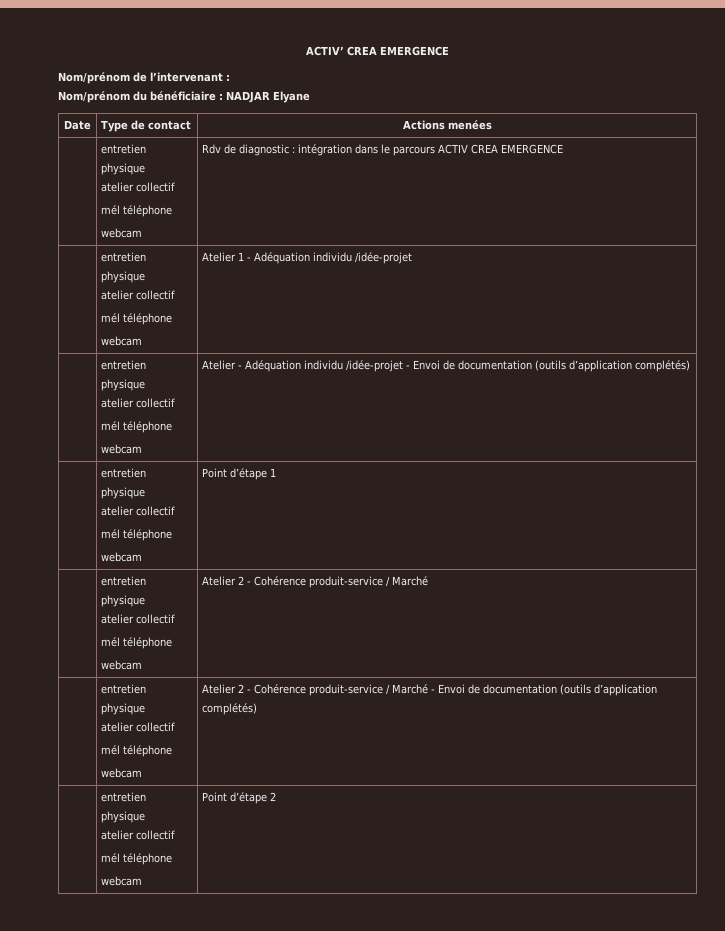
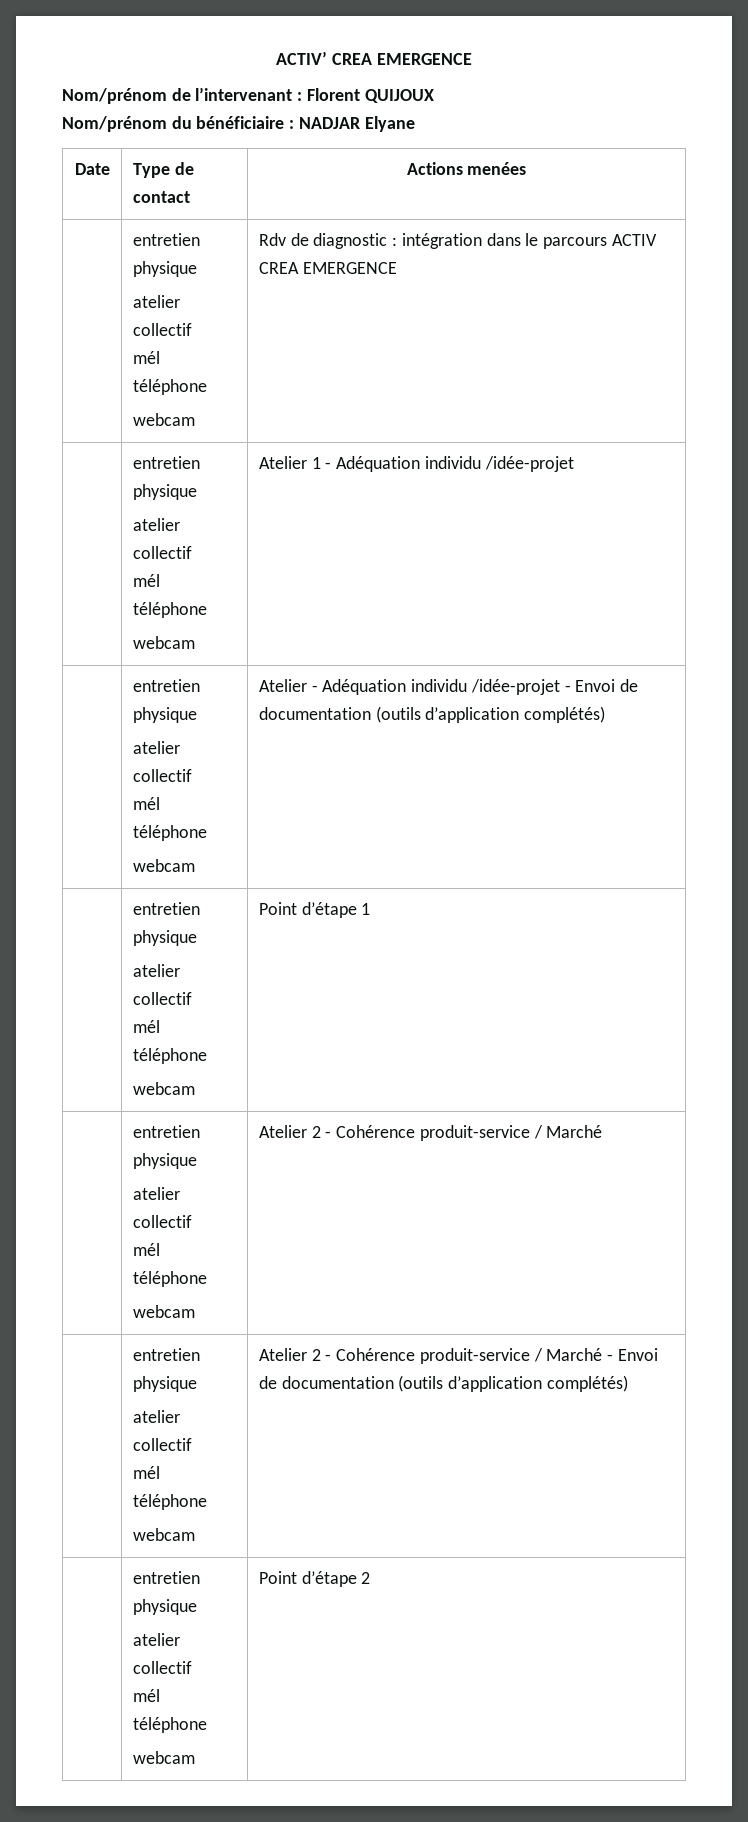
- Nom/prénom de l’intervenant :
+ Nom/prénom de l’intervenant : Florent QUIJOUX

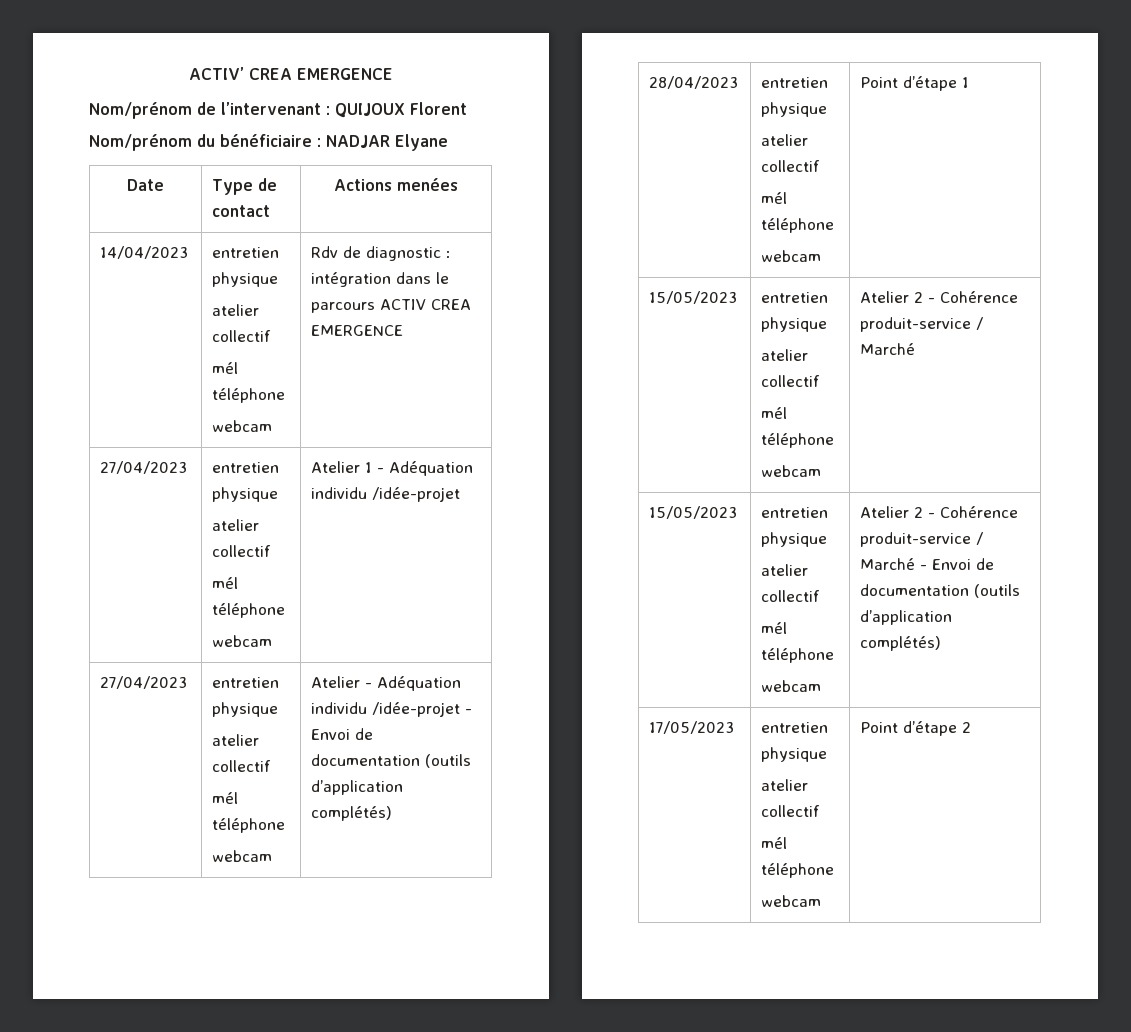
- Nom/prénom de l’intervenant : Florent QUIJOUX
+ Nom/prénom de l’intervenant : QUIJOUX Florent
  Date | Type de contact | Actions menées
- | entretien physique
+ 14/04/2023 | entretien physique
  atelier collectif
  mél téléphone
  webcam | Rdv de diagnostic : intégration dans le parcours ACTIV CREA EMERGENCE
- | entretien physique
+ 27/04/2023 | entretien physique
  atelier collectif
  mél téléphone
  webcam | Atelier 1 - Adéquation individu /idée-projet
- | entretien physique
+ 27/04/2023 | entretien physique
  atelier collectif
  mél téléphone
  webcam | Atelier - Adéquation individu /idée-projet - Envoi de documentation (outils d’application complétés)
- | entretien physique
+ 28/04/2023 | entretien physique
  atelier collectif
  mél téléphone
  webcam | Point d’étape 1
- | entretien physique
+ 15/05/2023 | entretien physique
  atelier collectif
  mél téléphone
  webcam | Atelier 2 - Cohérence produit-service / Marché
- | entretien physique
+ 15/05/2023 | entretien physique
  atelier collectif
  mél téléphone
  webcam | Atelier 2 - Cohérence produit-service / Marché - Envoi de documentation (outils d’application complétés)
- | entretien physique
+ 17/05/2023 | entretien physique

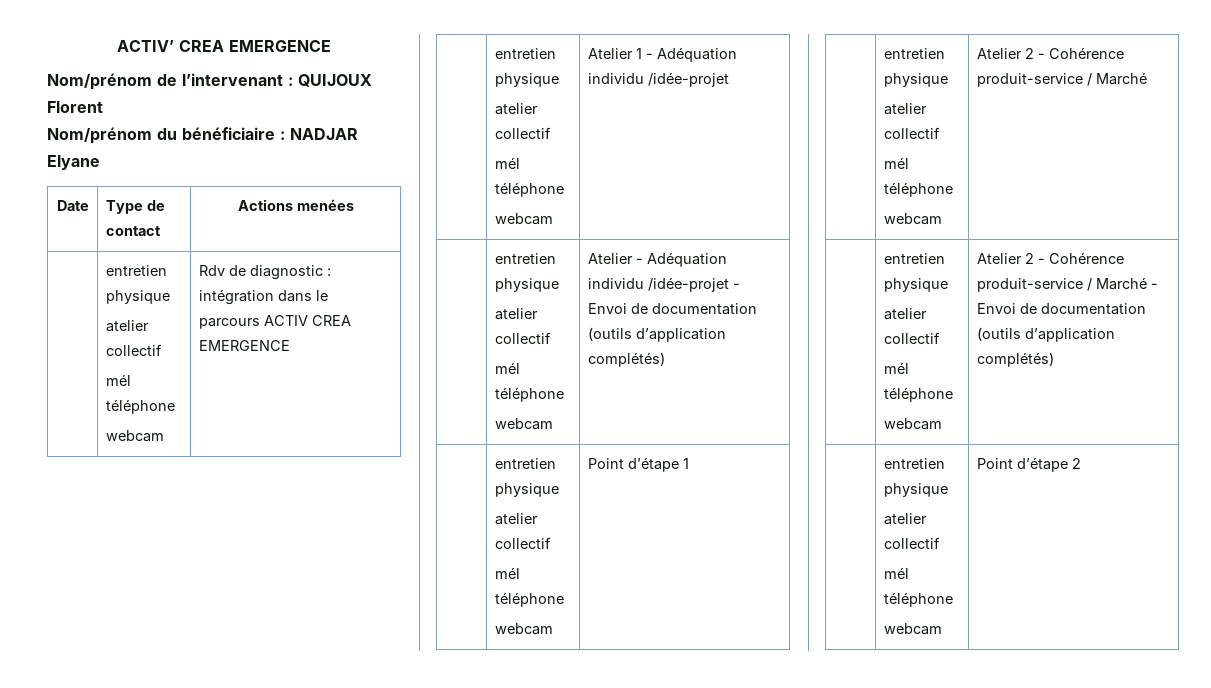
  Date | Type de contact | Actions menées
- 14/04/2023 | entretien physique
+ | entretien physique
  atelier collectif
  mél téléphone
  webcam | Rdv de diagnostic : intégration dans le parcours ACTIV CREA EMERGENCE
- 27/04/2023 | entretien physique
+ | entretien physique
  atelier collectif
  mél téléphone
  webcam | Atelier 1 - Adéquation individu /idée-projet
- 27/04/2023 | entretien physique
+ | entretien physique
  atelier collectif
  mél téléphone
  webcam | Atelier - Adéquation individu /idée-projet - Envoi de documentation (outils d’application complétés)
- 28/04/2023 | entretien physique
+ | entretien physique
  atelier collectif
  mél téléphone
  webcam | Point d’étape 1
- 15/05/2023 | entretien physique
+ | entretien physique
  atelier collectif
  mél téléphone
  webcam | Atelier 2 - Cohérence produit-service / Marché
- 15/05/2023 | entretien physique
+ | entretien physique
  atelier collectif
  mél téléphone
  webcam | Atelier 2 - Cohérence produit-service / Marché - Envoi de documentation (outils d’application complétés)
- 17/05/2023 | entretien physique
+ | entretien physique

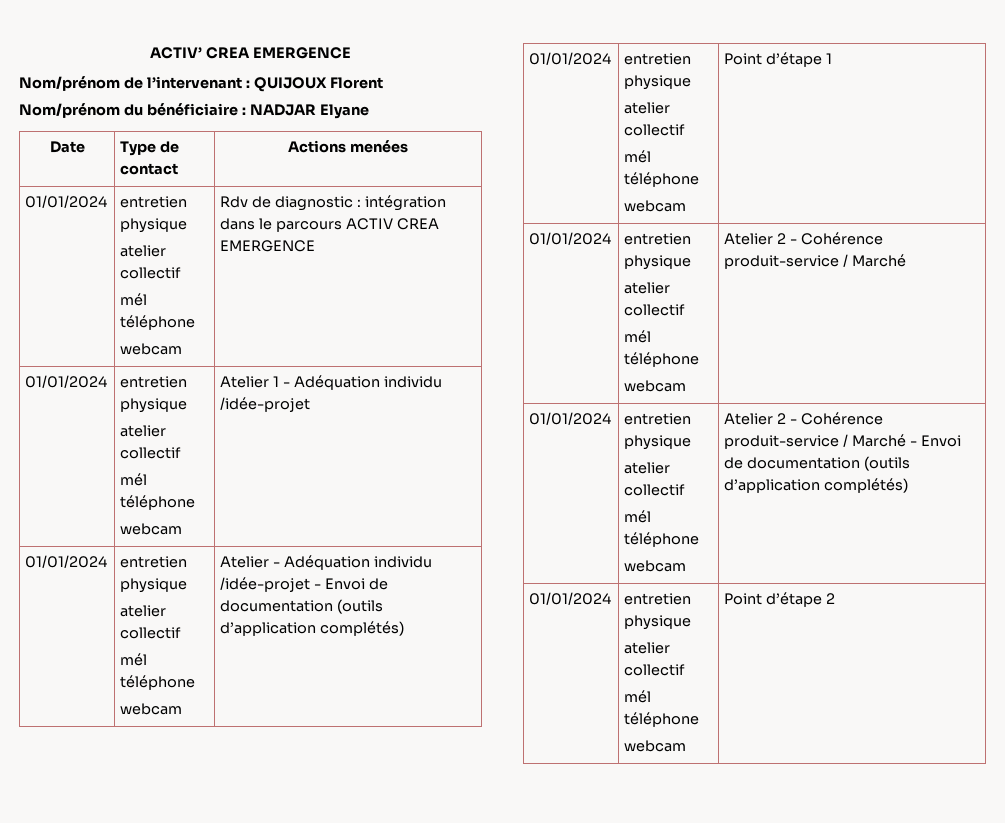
  Date | Type de contact | Actions menées
- | entretien physique
+ 01/01/2024 | entretien physique
  atelier collectif
  mél téléphone
  webcam | Rdv de diagnostic : intégration dans le parcours ACTIV CREA EMERGENCE
- | entretien physique
+ 01/01/2024 | entretien physique
  atelier collectif
  mél téléphone
  webcam | Atelier 1 - Adéquation individu /idée-projet
- | entretien physique
+ 01/01/2024 | entretien physique
  atelier collectif
  mél téléphone
  webcam | Atelier - Adéquation individu /idée-projet - Envoi de documentation (outils d’application complétés)
- | entretien physique
+ 01/01/2024 | entretien physique
  atelier collectif
  mél téléphone
  webcam | Point d’étape 1
- | entretien physique
+ 01/01/2024 | entretien physique
  atelier collectif
  mél téléphone
  webcam | Atelier 2 - Cohérence produit-service / Marché
- | entretien physique
+ 01/01/2024 | entretien physique
  atelier collectif
  mél téléphone
  webcam | Atelier 2 - Cohérence produit-service / Marché - Envoi de documentation (outils d’application complétés)
- | entretien physique
+ 01/01/2024 | entretien physique

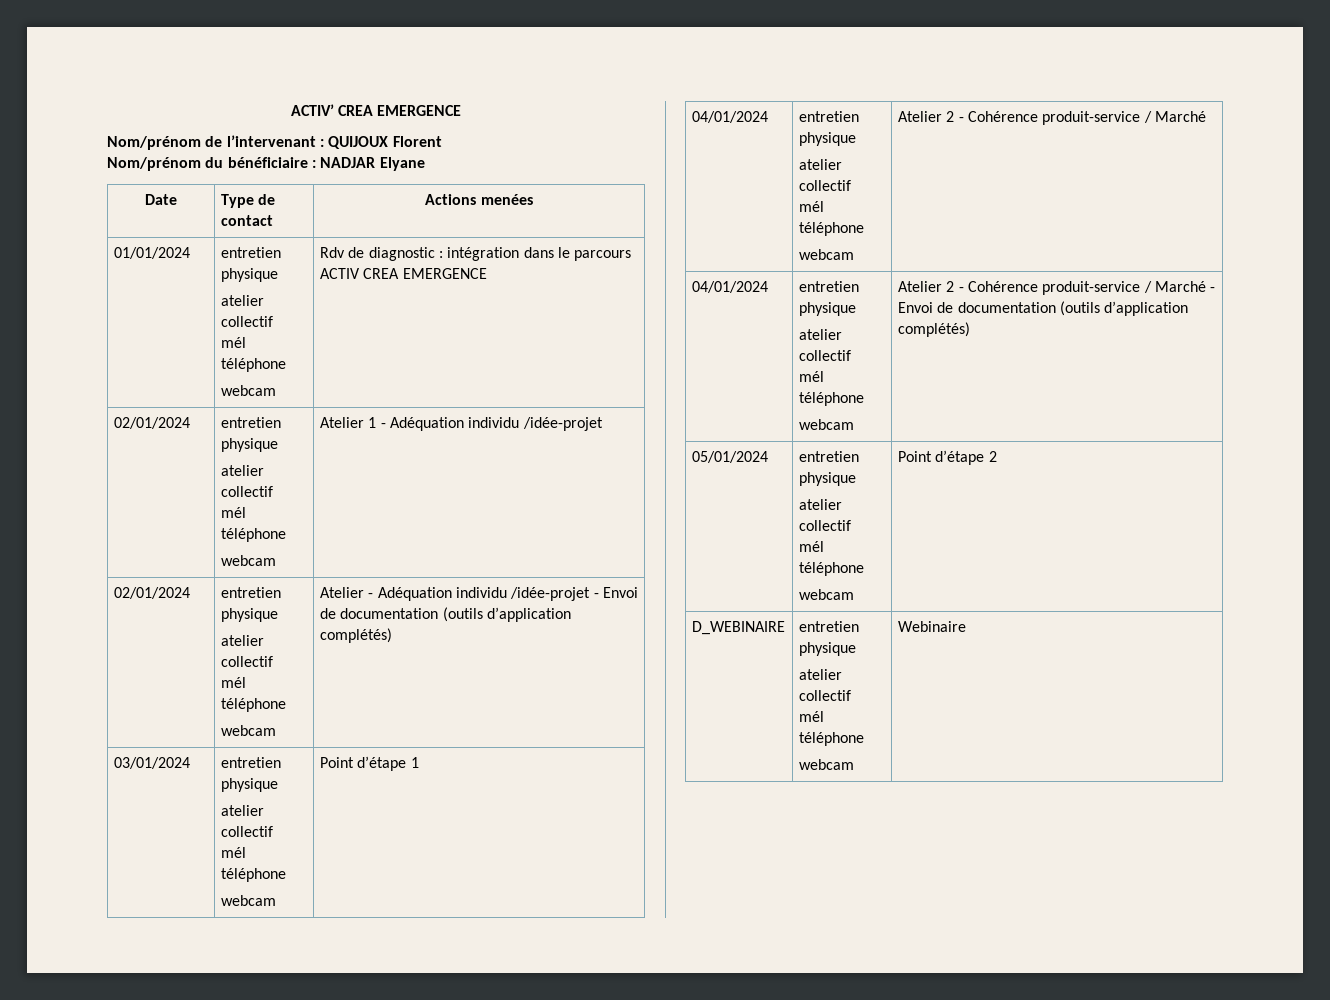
  Date | Type de contact | Actions menées
  01/01/2024 | entretien physique
  atelier collectif
  mél téléphone
  webcam | Rdv de diagnostic : intégration dans le parcours ACTIV CREA EMERGENCE
- 01/01/2024 | entretien physique
+ 02/01/2024 | entretien physique
  atelier collectif
  mél téléphone
  webcam | Atelier 1 - Adéquation individu /idée-projet
- 01/01/2024 | entretien physique
+ 02/01/2024 | entretien physique
  atelier collectif
  mél téléphone
  webcam | Atelier - Adéquation individu /idée-projet - Envoi de documentation (outils d’application complétés)
- 01/01/2024 | entretien physique
+ 03/01/2024 | entretien physique
  atelier collectif
  mél téléphone
  webcam | Point d’étape 1
- 01/01/2024 | entretien physique
+ 04/01/2024 | entretien physique
  atelier collectif
  mél téléphone
  webcam | Atelier 2 - Cohérence produit-service / Marché
- 01/01/2024 | entretien physique
+ 04/01/2024 | entretien physique
  atelier collectif
  mél téléphone
  webcam | Atelier 2 - Cohérence produit-service / Marché - Envoi de documentation (outils d’application complétés)
- 01/01/2024 | entretien physique
+ 05/01/2024 | entretien physique
+ D_WEBINAIRE | entretien physique
+ atelier collectif
+ mél téléphone
+ webcam | Webinaire

